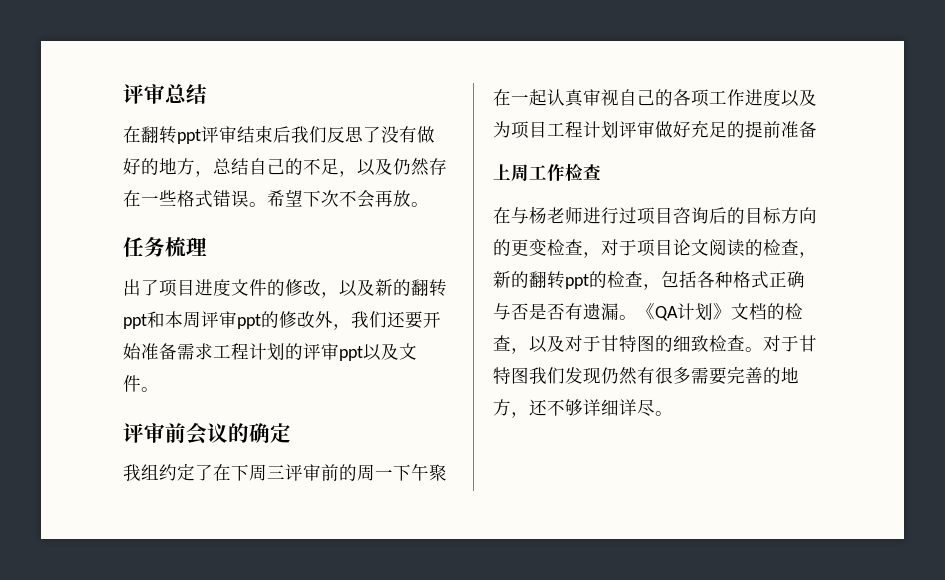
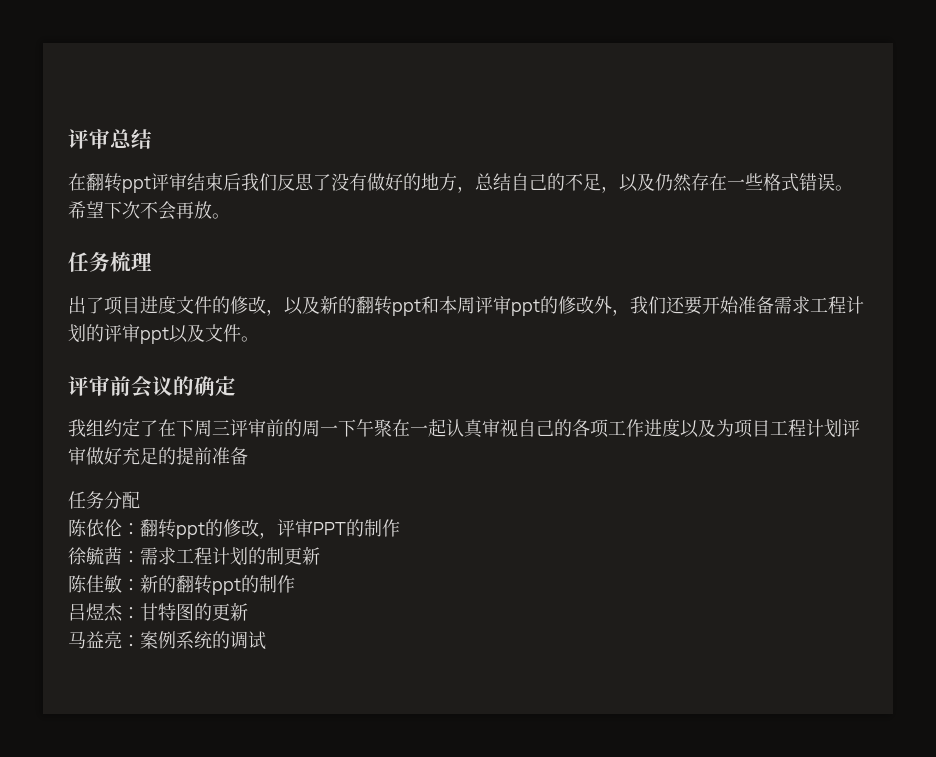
- 上周工作检查
- 在与杨老师进行过项目咨询后的目标方向的更变检查，对于项目论文阅读的检查，新的翻转ppt的检查，包括各种格式正确与否是否有遗漏。《QA计划》文档的检查，以及对于甘特图的细致检查。对于甘特图我们发现仍然有很多需要完善的地方，还不够详细详尽。
+ 任务分配
+ 陈依伦：翻转ppt的修改，评审PPT的制作
+ 徐毓茜：需求工程计划的制更新
+ 陈佳敏：新的翻转ppt的制作
+ 吕煜杰：甘特图的更新
+ 马益亮：案例系统的调试

